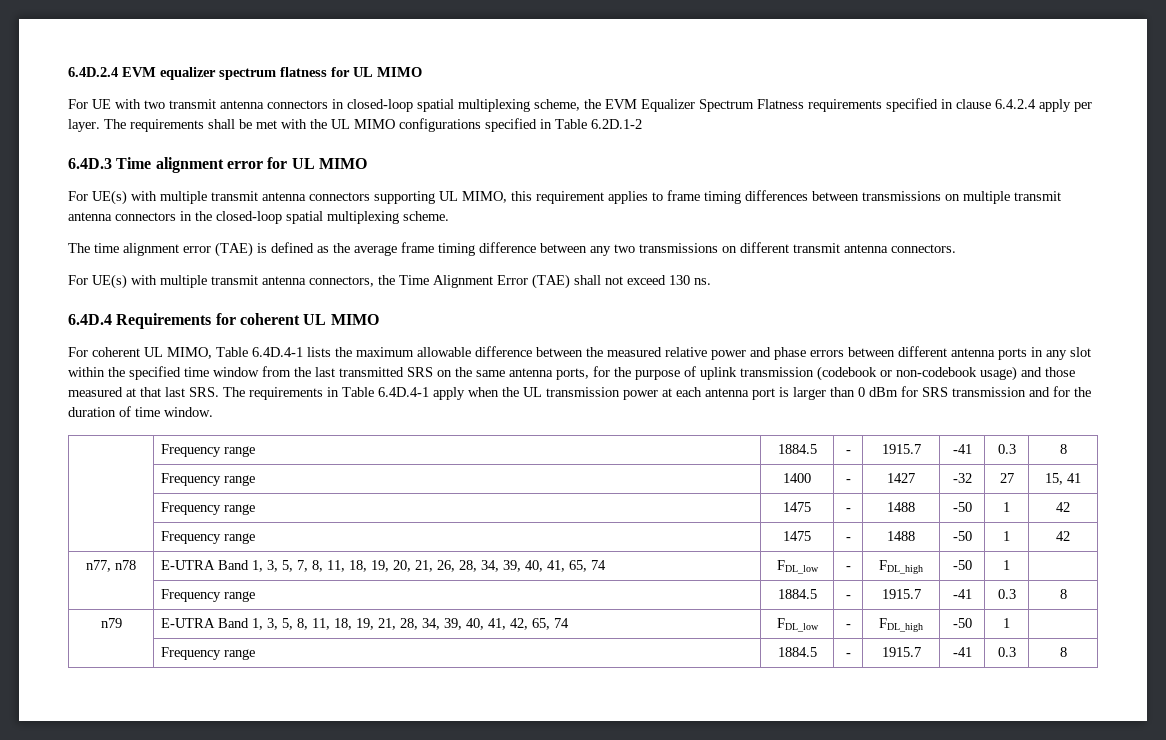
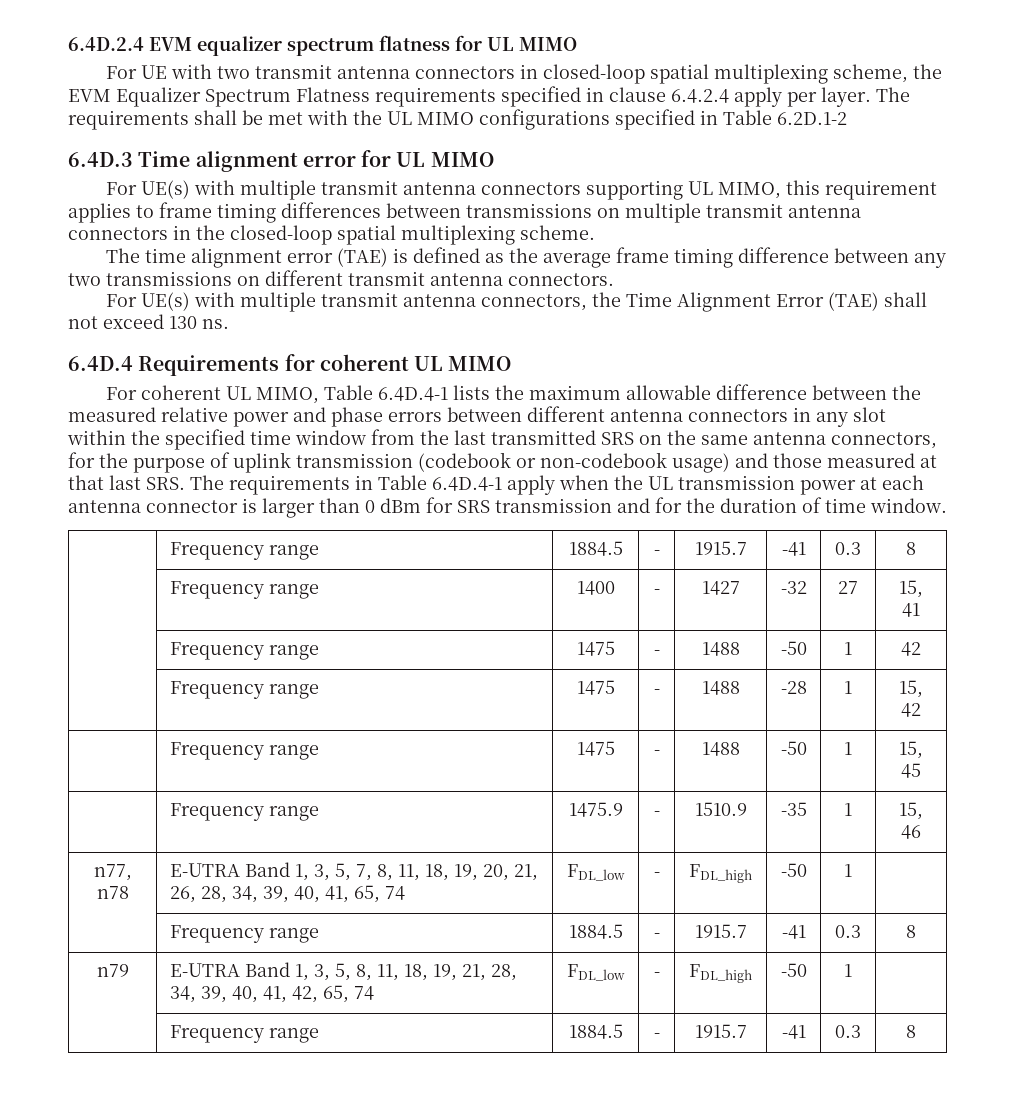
- For coherent UL MIMO, Table 6.4D.4-1 lists the maximum allowable difference between the measured relative power and phase errors between different antenna ports in any slot within the specified time window from the last transmitted SRS on the same antenna ports, for the purpose of uplink transmission (codebook or non-codebook usage) and those measured at that last SRS. The requirements in Table 6.4D.4-1 apply when the UL transmission power at each antenna port is larger than 0 dBm for SRS transmission and for the duration of time window.
+ For coherent UL MIMO, Table 6.4D.4-1 lists the maximum allowable difference between the measured relative power and phase errors between different antenna connectors in any slot within the specified time window from the last transmitted SRS on the same antenna connectors, for the purpose of uplink transmission (codebook or non-codebook usage) and those measured at that last SRS. The requirements in Table 6.4D.4-1 apply when the UL transmission power at each antenna connector is larger than 0 dBm for SRS transmission and for the duration of time window.
  | Frequency range | 1400 | - | 1427 | -32 | 27 | 15, 41
  | Frequency range | 1475 | - | 1488 | -50 | 1 | 42
- | Frequency range | 1475 | - | 1488 | -50 | 1 | 42
+ | Frequency range | 1475 | - | 1488 | -28 | 1 | 15, 42
+ | Frequency range | 1475 | - | 1488 | -50 | 1 | 15, 45
+ | Frequency range | 1475.9 | - | 1510.9 | -35 | 1 | 15, 46

